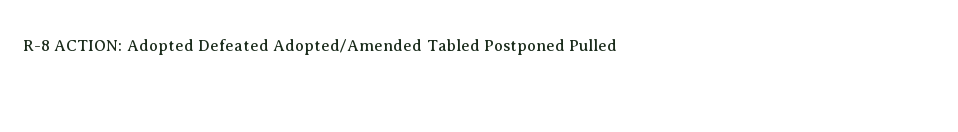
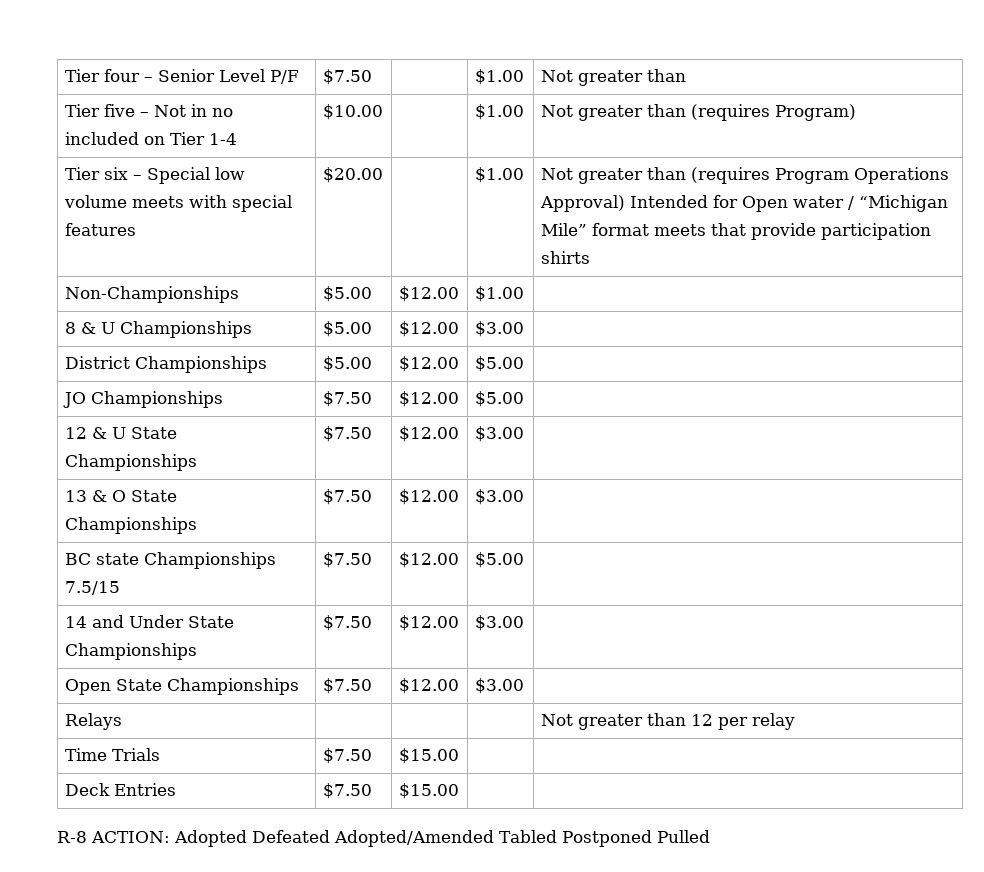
+ Tier four – Senior Level P/F | $7.50 | | $1.00 | Not greater than
+ Tier five – Not in no included on Tier 1-4 | $10.00 | | $1.00 | Not greater than (requires Program)
+ Tier six – Special low volume meets with special features | $20.00 | | $1.00 | Not greater than (requires Program Operations Approval) Intended for Open water / “Michigan Mile” format meets that provide participation shirts
+ Non-Championships | $5.00 | $12.00 | $1.00 |
+ 8 & U Championships | $5.00 | $12.00 | $3.00 |
+ District Championships | $5.00 | $12.00 | $5.00 |
+ JO Championships | $7.50 | $12.00 | $5.00 |
+ 12 & U State Championships | $7.50 | $12.00 | $3.00 |
+ 13 & O State Championships | $7.50 | $12.00 | $3.00 |
+ BC state Championships 7.5/15 | $7.50 | $12.00 | $5.00 |
+ 14 and Under State Championships | $7.50 | $12.00 | $3.00 |
+ Open State Championships | $7.50 | $12.00 | $3.00 |
+ Relays | | | | Not greater than 12 per relay
+ Time Trials | $7.50 | $15.00 | |
+ Deck Entries | $7.50 | $15.00 | |

